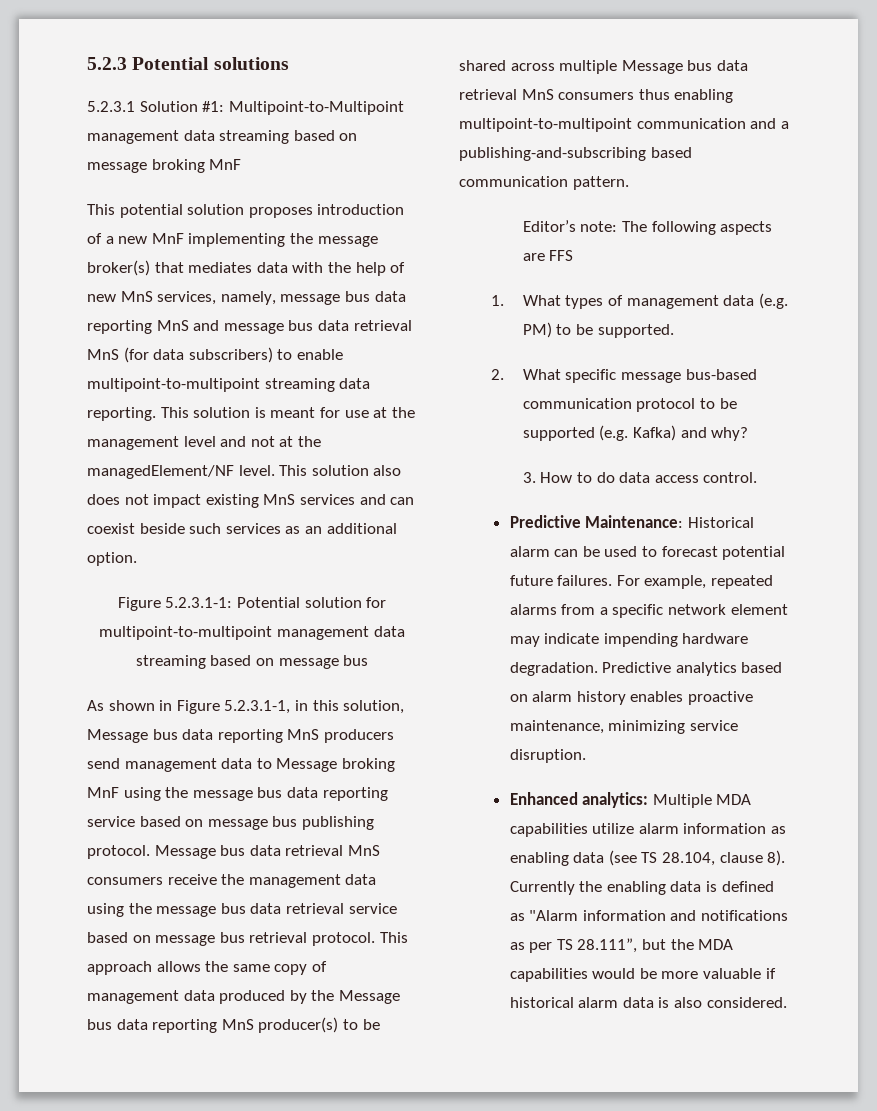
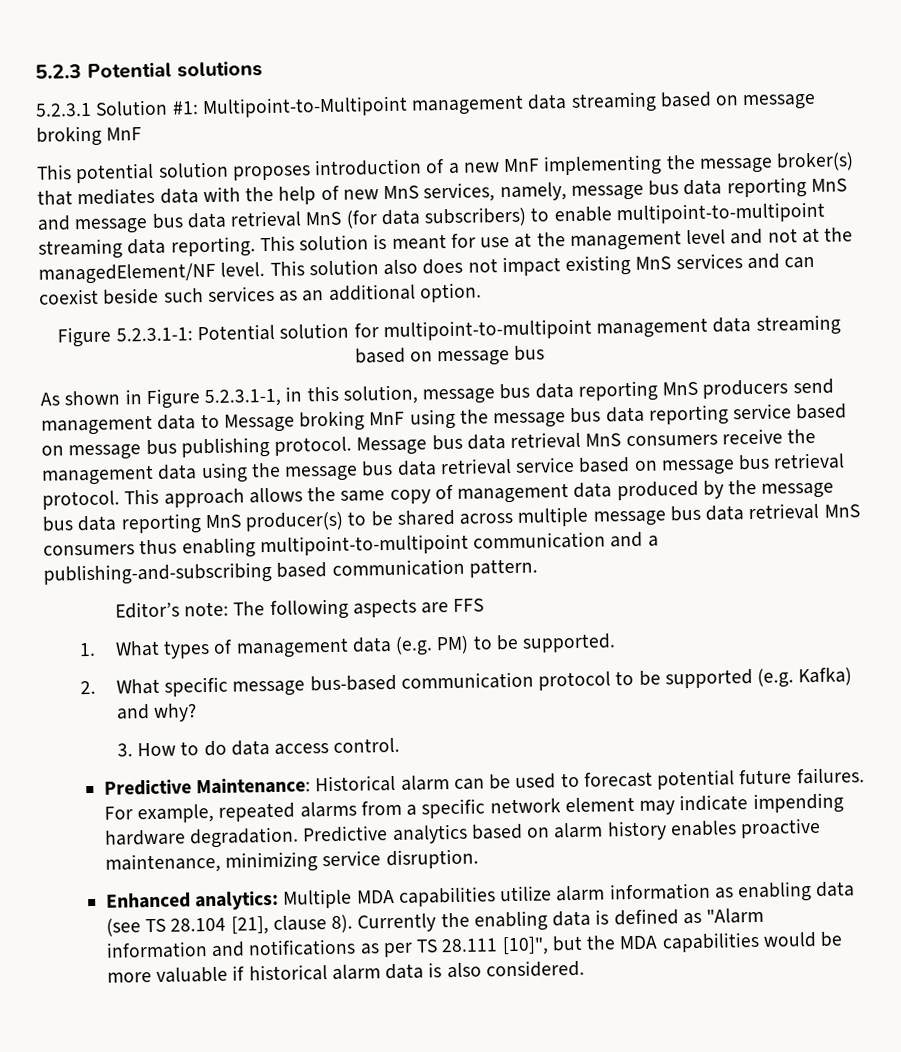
- As shown in Figure 5.2.3.1-1, in this solution, Message bus data reporting MnS producers send management data to Message broking MnF using the message bus data reporting service based on message bus publishing protocol.
+ As shown in Figure 5.2.3.1-1, in this solution, message bus data reporting MnS producers send management data to Message broking MnF using the message bus data reporting service based on message bus publishing protocol.
- This approach allows the same copy of management data produced by the Message bus data reporting MnS producer(s) to be shared across multiple Message bus data retrieval MnS consumers thus enabling multipoint-to-multipoint communication and a publishing-and-subscribing based communication pattern.
+ This approach allows the same copy of management data produced by the message bus data reporting MnS producer(s) to be shared across multiple message bus data retrieval MnS consumers thus enabling multipoint-to-multipoint communication and a publishing-and-subscribing based communication pattern.
- Enhanced analytics: Multiple MDA capabilities utilize alarm information as enabling data (see TS 28.104, clause 8).
+ Enhanced analytics: Multiple MDA capabilities utilize alarm information as enabling data (see TS 28.104 [21], clause 8).
- Currently the enabling data is defined as "Alarm information and notifications as per TS 28.111”, but the MDA capabilities would be more valuable if historical alarm data is also considered.
+ Currently the enabling data is defined as "Alarm information and notifications as per TS 28.111 [10]", but the MDA capabilities would be more valuable if historical alarm data is also considered.

